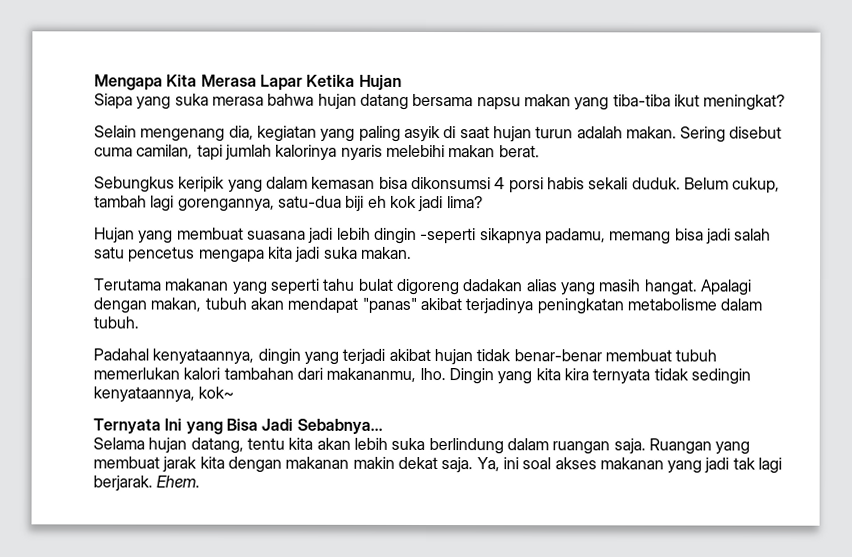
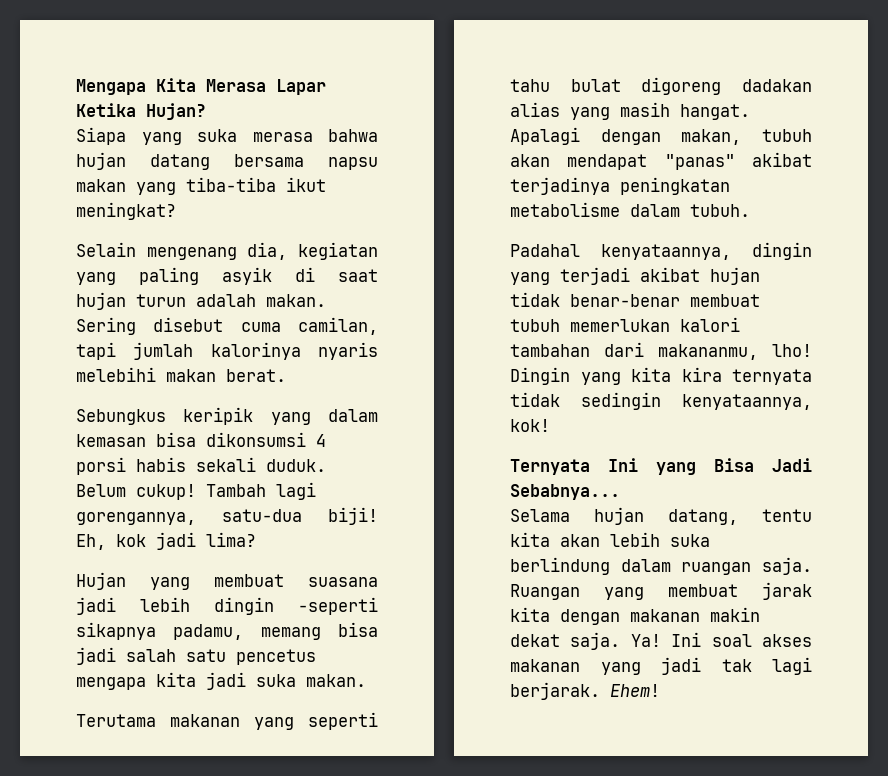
- Mengapa Kita Merasa Lapar Ketika Hujan
+ Mengapa Kita Merasa Lapar Ketika Hujan?
- Belum cukup, tambah lagi gorengannya, satu-dua biji eh kok jadi lima?
+ Belum cukup! Tambah lagi gorengannya, satu-dua biji! Eh, kok jadi lima?
- Padahal kenyataannya, dingin yang terjadi akibat hujan tidak benar-benar membuat tubuh memerlukan kalori tambahan dari makananmu, lho.
+ Padahal kenyataannya, dingin yang terjadi akibat hujan tidak benar-benar membuat tubuh memerlukan kalori tambahan dari makananmu, lho!
- Dingin yang kita kira ternyata tidak sedingin kenyataannya, kok~
+ Dingin yang kita kira ternyata tidak sedingin kenyataannya, kok!
- Ya, ini soal akses makanan yang jadi tak lagi berjarak.
+ Ya! Ini soal akses makanan yang jadi tak lagi berjarak.
- Ehem.
+ Ehem!

